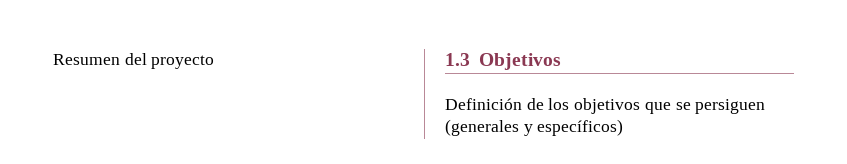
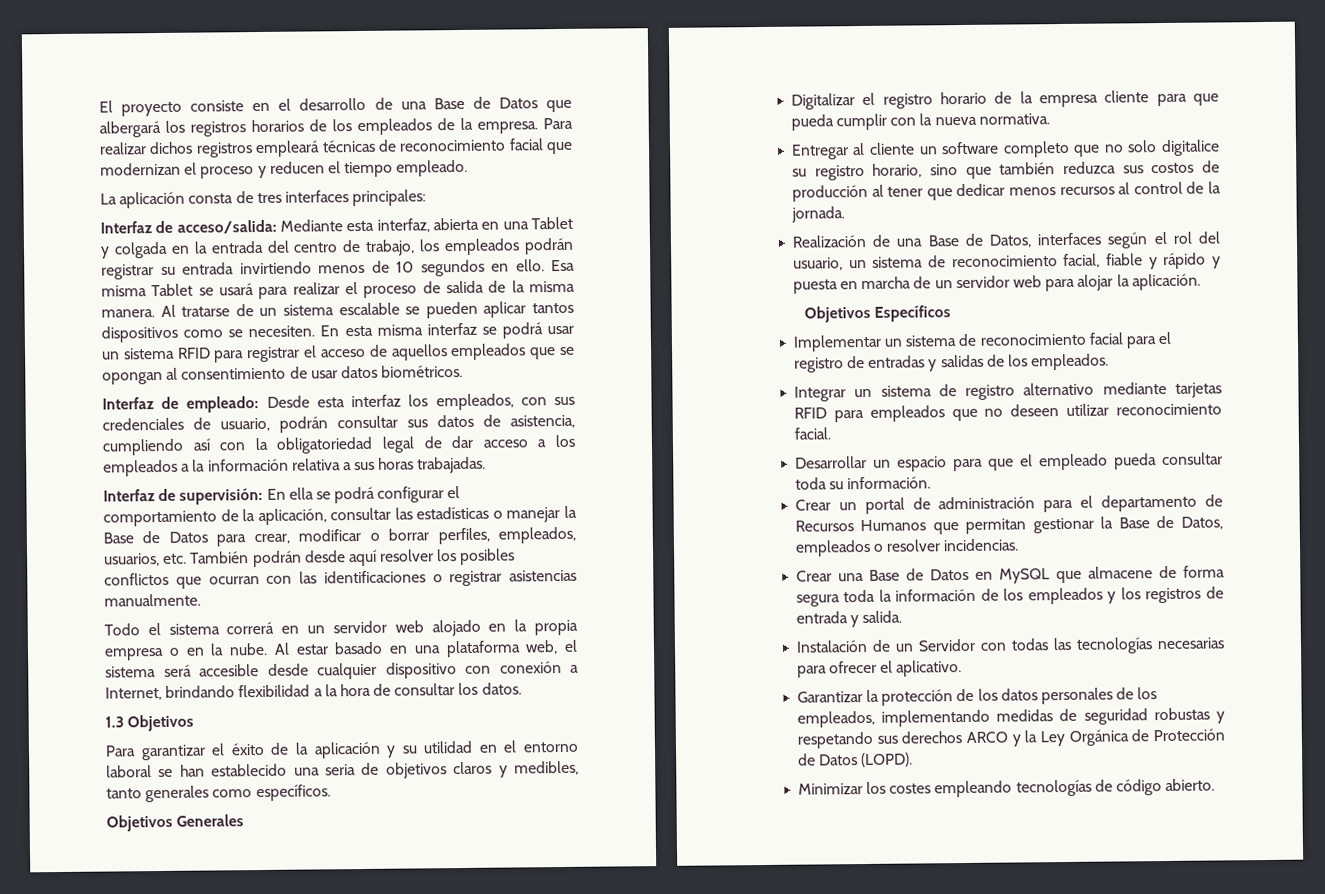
- Resumen del proyecto
+ El proyecto consiste en el desarrollo de una Base de Datos que albergará los registros horarios de los empleados de la empresa. Para realizar dichos registros empleará técnicas de reconocimiento facial que modernizan el proceso y reducen el tiempo empleado.
+ La aplicación consta de tres interfaces principales:
+ Interfaz de acceso/salida: Mediante esta interfaz, abierta en una Tablet y colgada en la entrada del centro de trabajo, los empleados podrán registrar su entrada invirtiendo menos de 10 segundos en ello. Esa misma Tablet se usará para realizar el proceso de salida de la misma manera. Al tratarse de un sistema escalable se pueden aplicar tantos dispositivos como se necesiten. En esta misma interfaz se podrá usar un sistema RFID para registrar el acceso de aquellos empleados que se opongan al consentimiento de usar datos biométricos.
+ Interfaz de empleado: Desde esta interfaz los empleados, con sus credenciales de usuario, podrán consultar sus datos de asistencia, cumpliendo así con la obligatoriedad legal de dar acceso a los empleados a la información relativa a sus horas trabajadas.
+ Interfaz de supervisión: En ella se podrá configurar el comportamiento de la aplicación, consultar las estadísticas o manejar la Base de Datos para crear, modificar o borrar perfiles, empleados, usuarios, etc. También podrán desde aquí resolver los posibles conflictos que ocurran con las identificaciones o registrar asistencias manualmente.
+ Todo el sistema correrá en un servidor web alojado en la propia empresa o en la nube. Al estar basado en una plataforma web, el sistema será accesible desde cualquier dispositivo con conexión a Internet, brindando flexibilidad a la hora de consultar los datos.
  1.3 Objetivos
- Definición de los objetivos que se persiguen (generales y específicos)
+ Para garantizar el éxito de la aplicación y su utilidad en el entorno laboral se han establecido una seria de objetivos claros y medibles, tanto generales como específicos.
+ Objetivos Generales
+ Digitalizar el registro horario de la empresa cliente para que pueda cumplir con la nueva normativa.
+ Entregar al cliente un software completo que no solo digitalice su registro horario, sino que también reduzca sus costos de producción al tener que dedicar menos recursos al control de la jornada.
+ Realización de una Base de Datos, interfaces según el rol del usuario, un sistema de reconocimiento facial, fiable y rápido y puesta en marcha de un servidor web para alojar la aplicación.
+ Objetivos Específicos
+ Implementar un sistema de reconocimiento facial para el registro de entradas y salidas de los empleados.
+ Integrar un sistema de registro alternativo mediante tarjetas RFID para empleados que no deseen utilizar reconocimiento facial.
+ Desarrollar un espacio para que el empleado pueda consultar toda su información.
+ Crear un portal de administración para el departamento de Recursos Humanos que permitan gestionar la Base de Datos, empleados o resolver incidencias.
+ Crear una Base de Datos en MySQL que almacene de forma segura toda la información de los empleados y los registros de entrada y salida.
+ Instalación de un Servidor con todas las tecnologías necesarias para ofrecer el aplicativo.
+ Garantizar la protección de los datos personales de los empleados, implementando medidas de seguridad robustas y respetando sus derechos ARCO y la Ley Orgánica de Protección de Datos (LOPD).
+ Minimizar los costes empleando tecnologías de código abierto.

